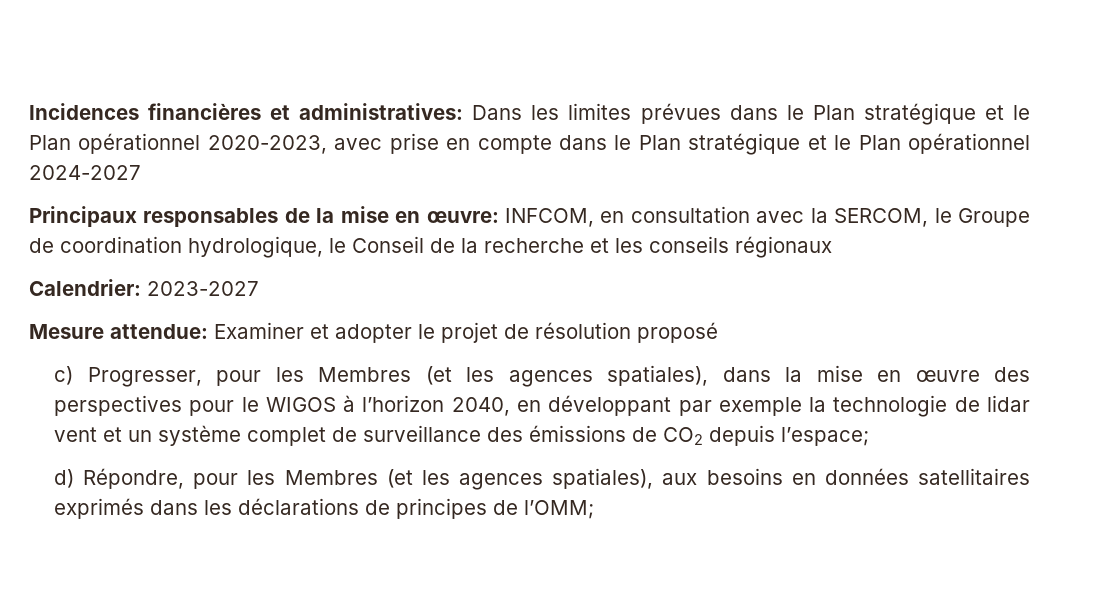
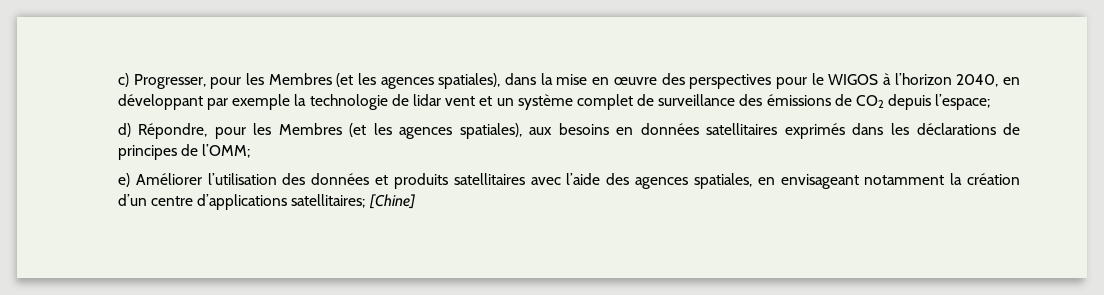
- Incidences financières et administratives: Dans les limites prévues dans le Plan stratégique et le Plan opérationnel 2020-2023, avec prise en compte dans le Plan stratégique et le Plan opérationnel 2024-2027
- Principaux responsables de la mise en œuvre: INFCOM, en consultation avec la SERCOM, le Groupe de coordination hydrologique, le Conseil de la recherche et les conseils régionaux
- Calendrier: 2023-2027
- Mesure attendue: Examiner et adopter le projet de résolution proposé
+ e) Améliorer l’utilisation des données et produits satellitaires avec l’aide des agences spatiales, en envisageant notamment la création d’un centre d’applications satellitaires; [Chine]

